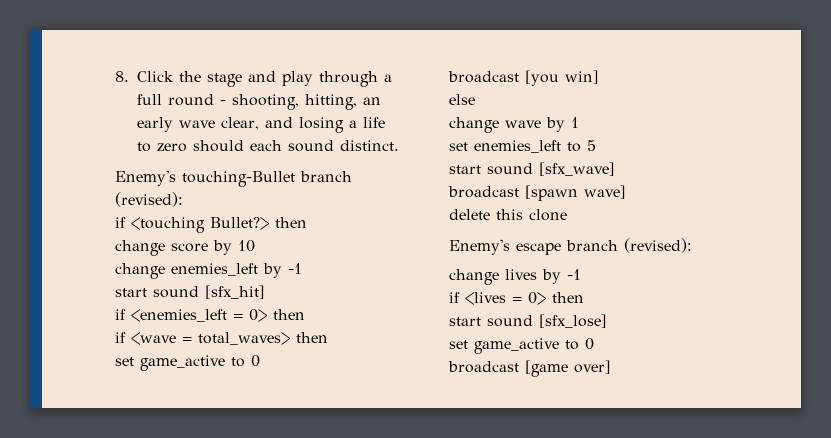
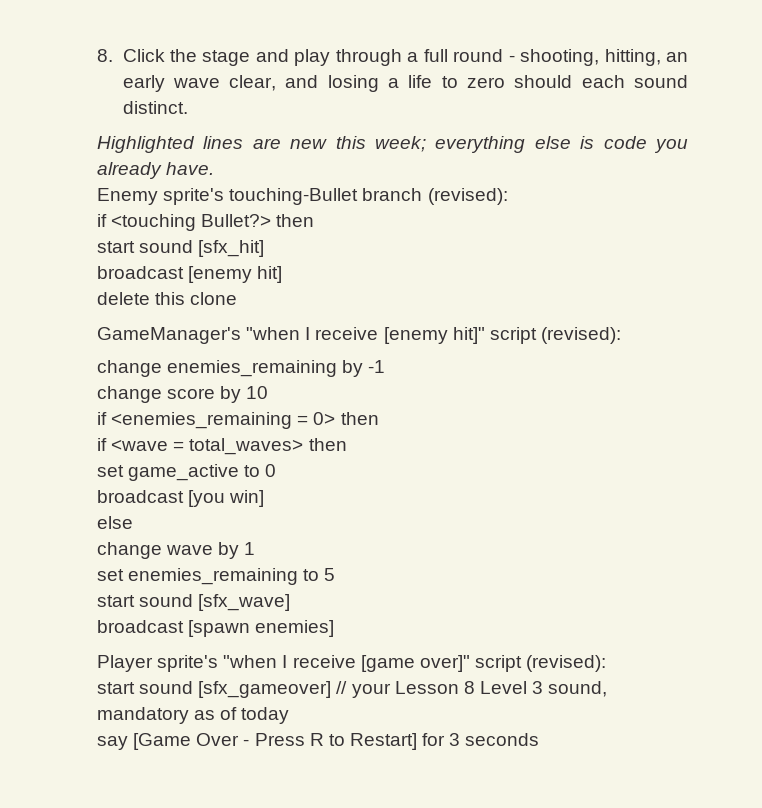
- Enemy's touching-Bullet branch (revised):
+ Highlighted lines are new this week; everything else is code you already have.
+ Enemy sprite's touching-Bullet branch (revised):
+ start sound [sfx_hit]
+ broadcast [enemy hit]
+ delete this clone
+ GameManager's "when I receive [enemy hit]" script (revised):
+ change enemies_remaining by -1
  change score by 10
- change enemies_left by -1
- start sound [sfx_hit]
- if <enemies_left = 0> then
+ if <enemies_remaining = 0> then
- set enemies_left to 5
+ set enemies_remaining to 5
- broadcast [spawn wave]
- delete this clone
- Enemy's escape branch (revised):
- change lives by -1
- if <lives = 0> then
- start sound [sfx_lose]
- set game_active to 0
- broadcast [game over]
+ broadcast [spawn enemies]
+ Player sprite's "when I receive [game over]" script (revised):
+ start sound [sfx_gameover] // your Lesson 8 Level 3 sound, mandatory as of today
+ say [Game Over - Press R to Restart] for 3 seconds

